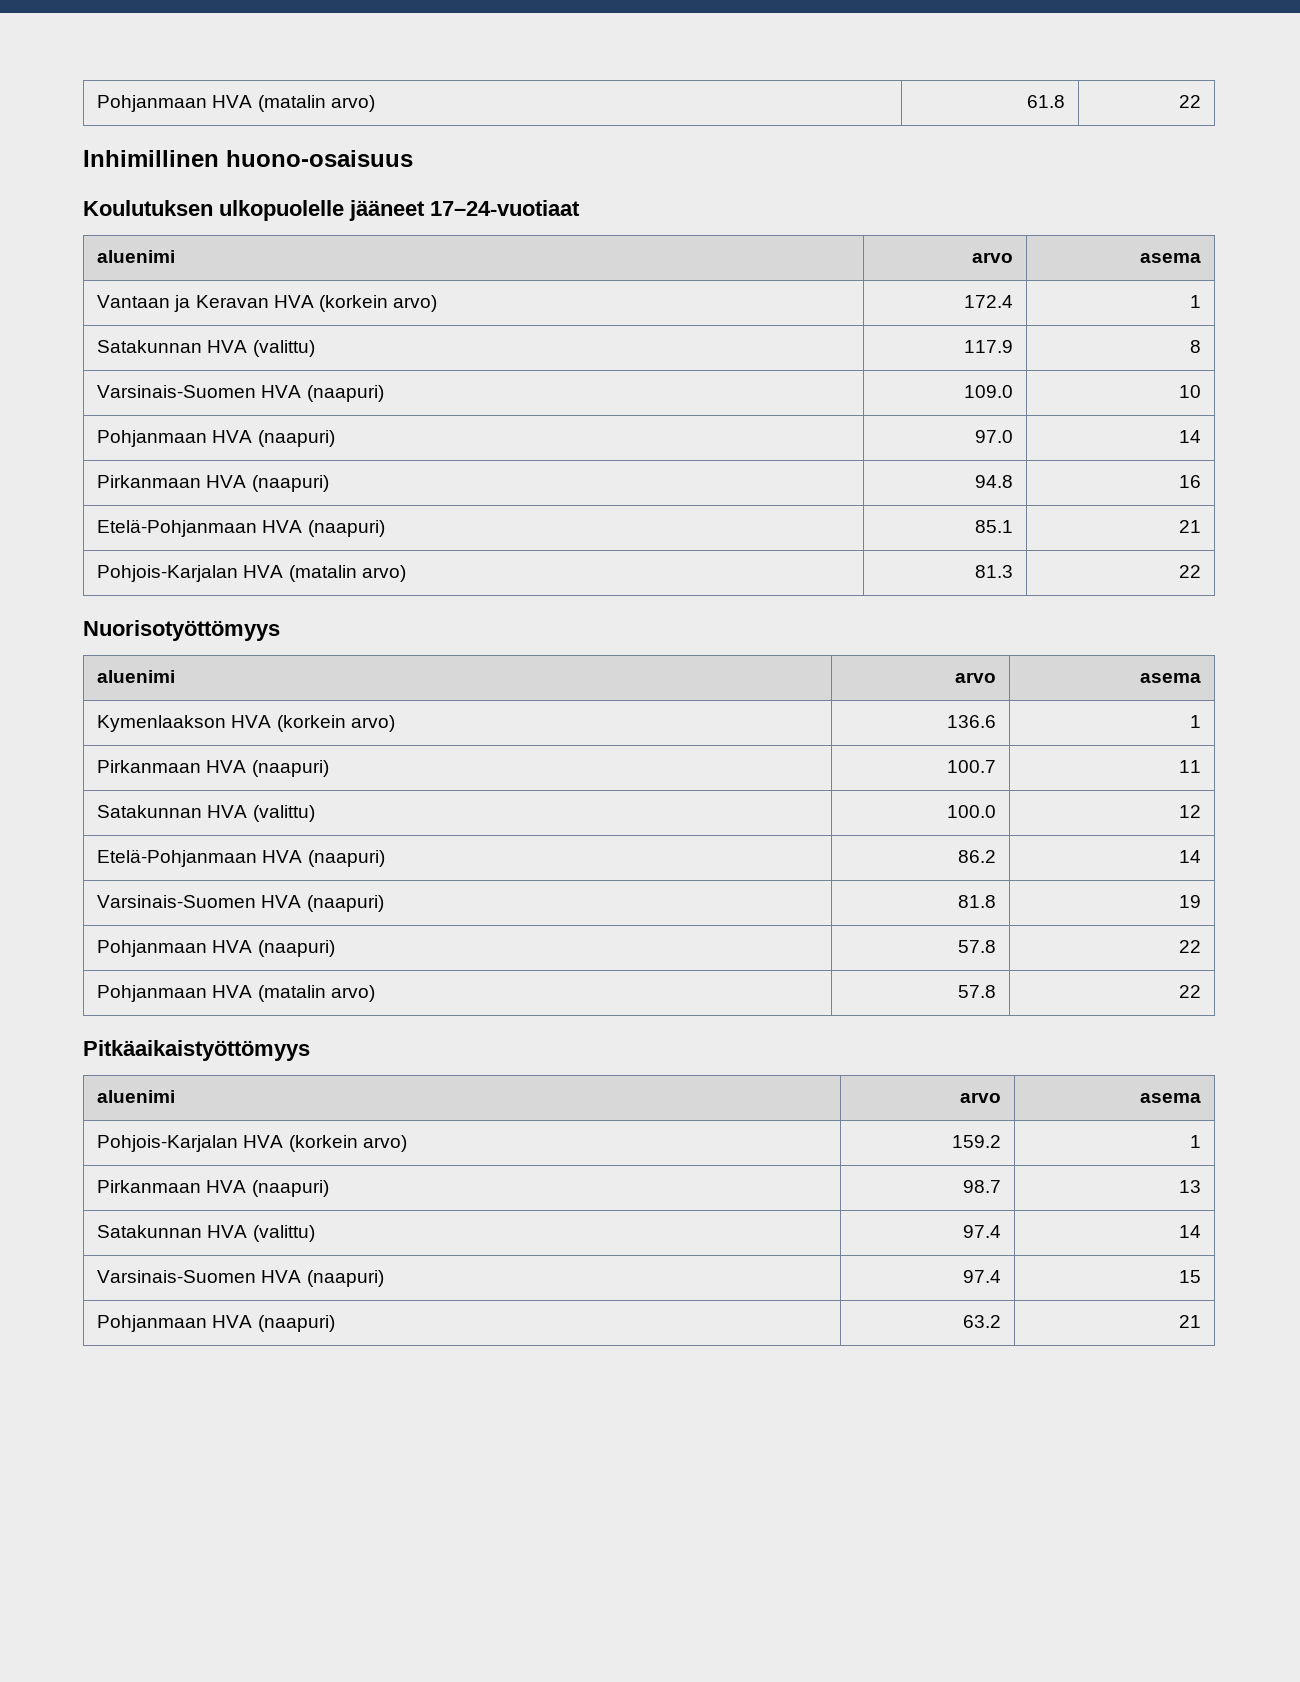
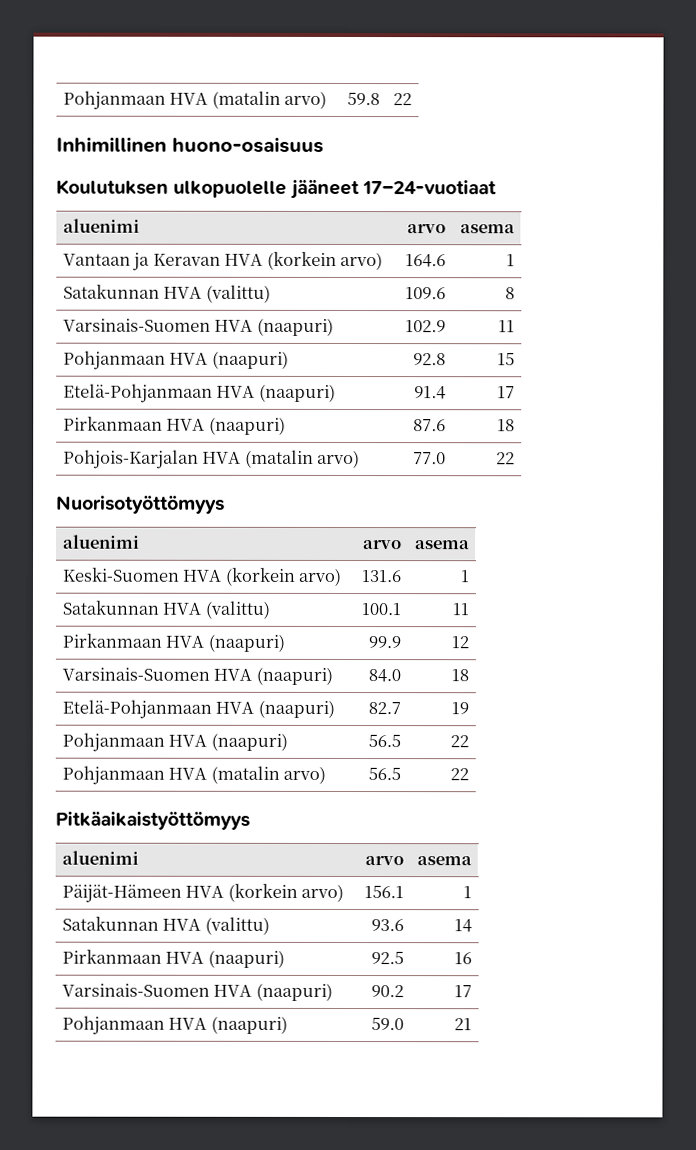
- Pohjanmaan HVA (matalin arvo) | 61.8 | 22
+ Pohjanmaan HVA (matalin arvo) | 59.8 | 22
- Vantaan ja Keravan HVA (korkein arvo) | 172.4 | 1
- Satakunnan HVA (valittu) | 117.9 | 8
+ Vantaan ja Keravan HVA (korkein arvo) | 164.6 | 1
+ Satakunnan HVA (valittu) | 109.6 | 8
- Varsinais-Suomen HVA (naapuri) | 109.0 | 10
- Pohjanmaan HVA (naapuri) | 97.0 | 14
- Pirkanmaan HVA (naapuri) | 94.8 | 16
- Etelä-Pohjanmaan HVA (naapuri) | 85.1 | 21
+ Varsinais-Suomen HVA (naapuri) | 102.9 | 11
+ Pohjanmaan HVA (naapuri) | 92.8 | 15
+ Etelä-Pohjanmaan HVA (naapuri) | 91.4 | 17
+ Pirkanmaan HVA (naapuri) | 87.6 | 18
- Pohjois-Karjalan HVA (matalin arvo) | 81.3 | 22
+ Pohjois-Karjalan HVA (matalin arvo) | 77.0 | 22
- Kymenlaakson HVA (korkein arvo) | 136.6 | 1
- Pirkanmaan HVA (naapuri) | 100.7 | 11
- Satakunnan HVA (valittu) | 100.0 | 12
- Etelä-Pohjanmaan HVA (naapuri) | 86.2 | 14
- Varsinais-Suomen HVA (naapuri) | 81.8 | 19
+ Keski-Suomen HVA (korkein arvo) | 131.6 | 1
+ Satakunnan HVA (valittu) | 100.1 | 11
+ Pirkanmaan HVA (naapuri) | 99.9 | 12
+ Varsinais-Suomen HVA (naapuri) | 84.0 | 18
+ Etelä-Pohjanmaan HVA (naapuri) | 82.7 | 19
- Pohjanmaan HVA (naapuri) | 57.8 | 22
+ Pohjanmaan HVA (naapuri) | 56.5 | 22
- Pohjanmaan HVA (matalin arvo) | 57.8 | 22
+ Pohjanmaan HVA (matalin arvo) | 56.5 | 22
- Pohjois-Karjalan HVA (korkein arvo) | 159.2 | 1
- Pirkanmaan HVA (naapuri) | 98.7 | 13
- Satakunnan HVA (valittu) | 97.4 | 14
- Varsinais-Suomen HVA (naapuri) | 97.4 | 15
- Pohjanmaan HVA (naapuri) | 63.2 | 21
+ Päijät-Hämeen HVA (korkein arvo) | 156.1 | 1
+ Satakunnan HVA (valittu) | 93.6 | 14
+ Pirkanmaan HVA (naapuri) | 92.5 | 16
+ Varsinais-Suomen HVA (naapuri) | 90.2 | 17
+ Pohjanmaan HVA (naapuri) | 59.0 | 21

